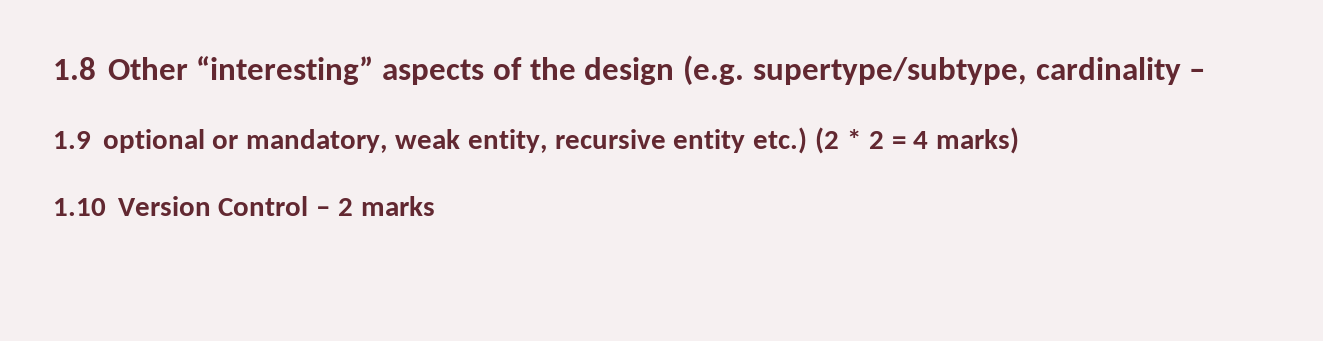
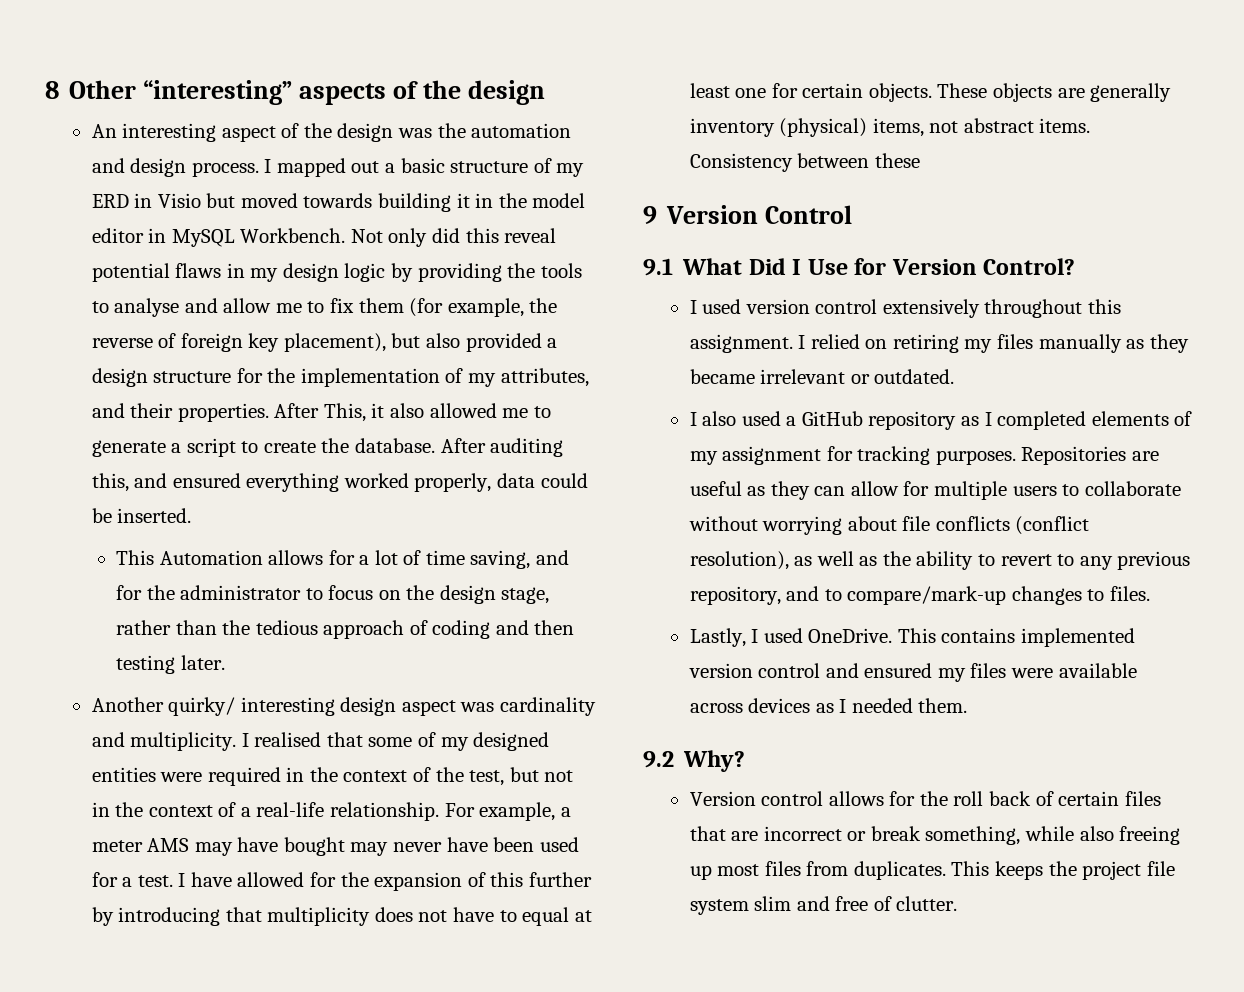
- 1.8 Other “interesting” aspects of the design (e.g. supertype/subtype, cardinality –
- 1.9 optional or mandatory, weak entity, recursive entity etc.) (2 * 2 = 4 marks)
- 1.10 Version Control – 2 marks
+ 8 Other “interesting” aspects of the design
+ An interesting aspect of the design was the automation and design process. I mapped out a basic structure of my ERD in Visio but moved towards building it in the model editor in MySQL Workbench. Not only did this reveal potential flaws in my design logic by providing the tools to analyse and allow me to fix them (for example, the reverse of foreign key placement), but also provided a design structure for the implementation of my attributes, and their properties. After This, it also allowed me to generate a script to create the database. After auditing this, and ensured everything worked properly, data could be inserted.
+ This Automation allows for a lot of time saving, and for the administrator to focus on the design stage, rather than the tedious approach of coding and then testing later.
+ Another quirky/ interesting design aspect was cardinality and multiplicity. I realised that some of my designed entities were required in the context of the test, but not in the context of a real-life relationship. For example, a meter AMS may have bought may never have been used for a test. I have allowed for the expansion of this further by introducing that multiplicity does not have to equal at least one for certain objects. These objects are generally inventory (physical) items, not abstract items. Consistency between these
+ 9 Version Control
+ 9.1 What Did I Use for Version Control?
+ I used version control extensively throughout this assignment. I relied on retiring my files manually as they became irrelevant or outdated.
+ I also used a GitHub repository as I completed elements of my assignment for tracking purposes. Repositories are useful as they can allow for multiple users to collaborate without worrying about file conflicts (conflict resolution), as well as the ability to revert to any previous repository, and to compare/mark-up changes to files.
+ Lastly, I used OneDrive. This contains implemented version control and ensured my files were available across devices as I needed them.
+ 9.2 Why?
+ Version control allows for the roll back of certain files that are incorrect or break something, while also freeing up most files from duplicates. This keeps the project file system slim and free of clutter.

